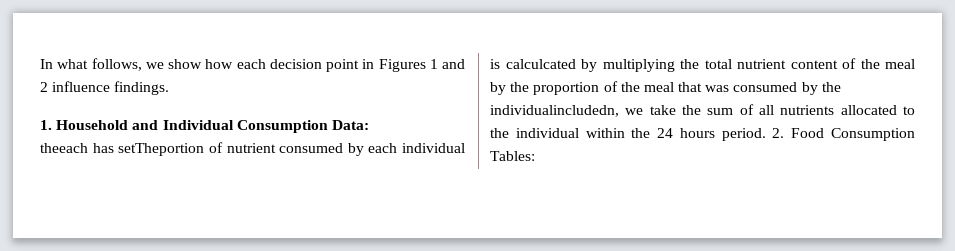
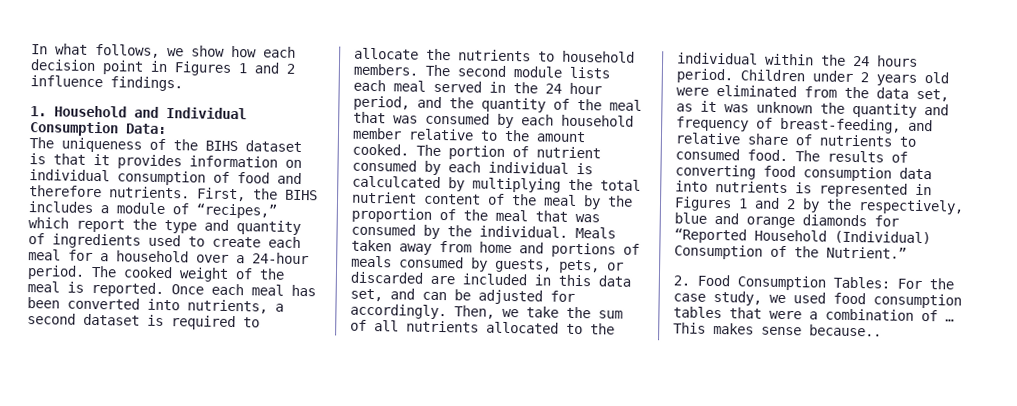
- theeach has setTheportion of nutrient consumed by each individual is calculcated by multiplying the total nutrient content of the meal by the proportion of the meal that was consumed by the individualincludedn, we take the sum of all nutrients allocated to the individual within the 24 hours period.
+ The uniqueness of the BIHS dataset is that it provides information on individual consumption of food and therefore nutrients. First, the BIHS includes a module of “recipes,” which report the type and quantity of ingredients used to create each meal for a household over a 24-hour period. The cooked weight of the meal is reported. Once each meal has been converted into nutrients, a second dataset is required to allocate the nutrients to household members. The second module lists each meal served in the 24 hour period, and the quantity of the meal that was consumed by each household member relative to the amount cooked. The portion of nutrient consumed by each individual is calculcated by multiplying the total nutrient content of the meal by the proportion of the meal that was consumed by the individual. Meals taken away from home and portions of meals consumed by guests, pets, or discarded are included in this data set, and can be adjusted for accordingly. Then, we take the sum of all nutrients allocated to the individual within the 24 hours period.
- 2. Food Consumption Tables:
+ Children under 2 years old were eliminated from the data set, as it was unknown the quantity and frequency of breast-feeding, and relative share of nutrients to consumed food. The results of converting food consumption data into nutrients is represented in Figures 1 and 2 by the respectively, blue and orange diamonds for “Reported Household (Individual) Consumption of the Nutrient.”
+ 2. Food Consumption Tables: For the case study, we used food consumption tables that were a combination of … This makes sense because..

